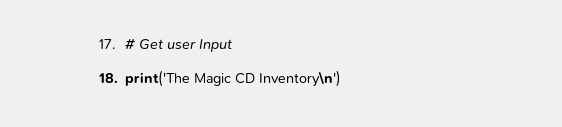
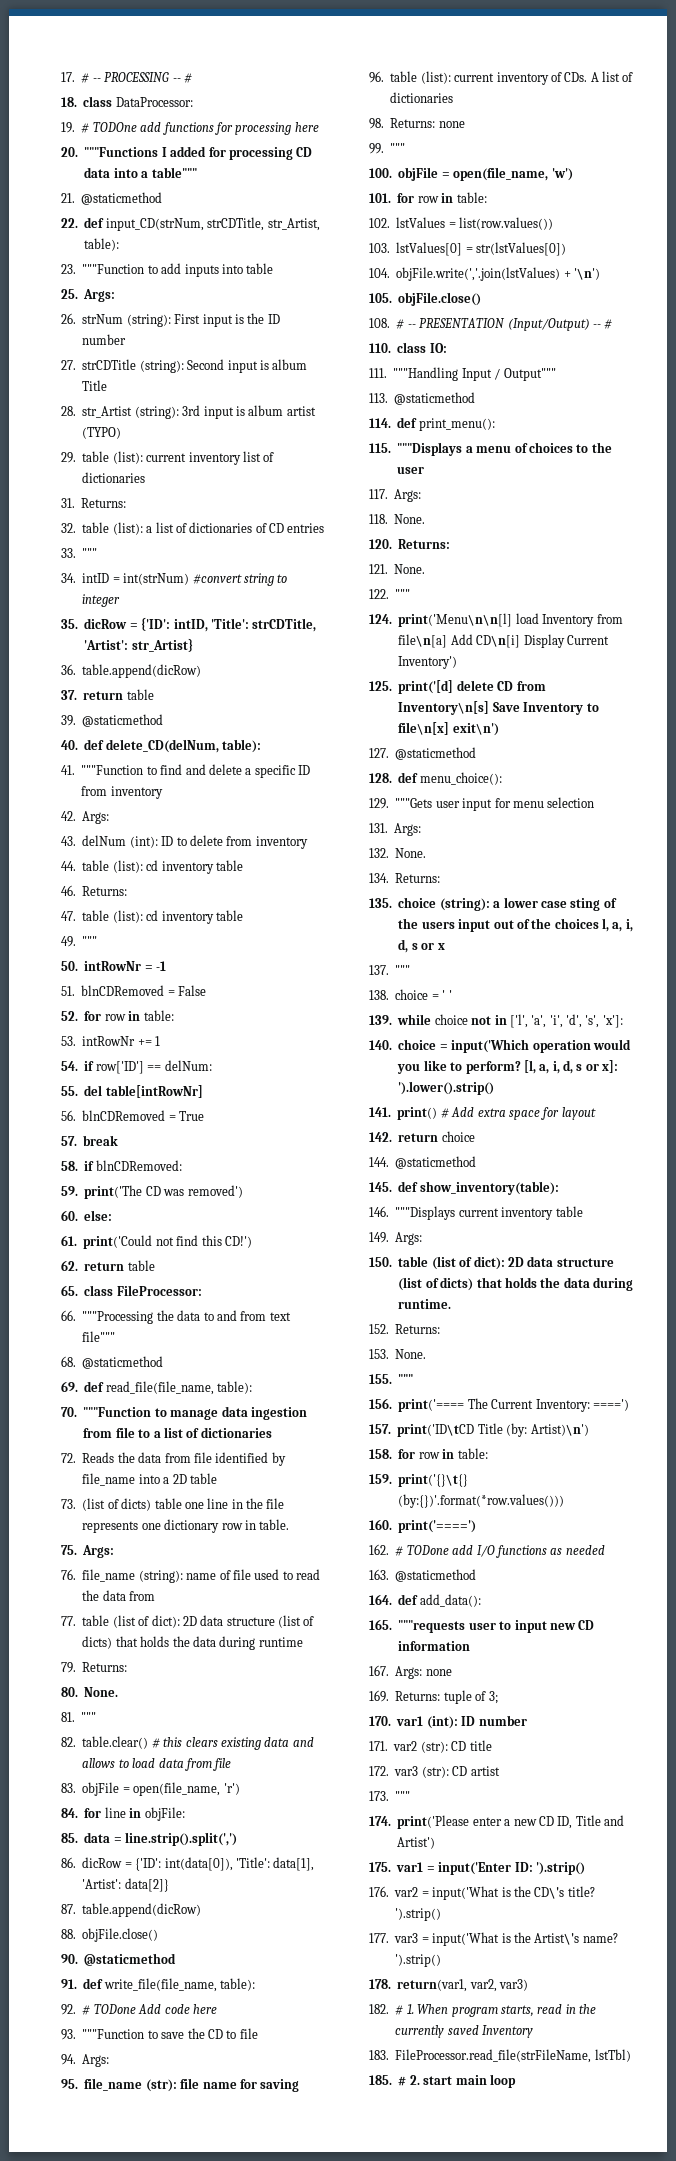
- 17. # Get user Input
- 18. print('The Magic CD Inventory\n')
+ 17. # -- PROCESSING -- #
+ 18. class DataProcessor:
+ 19. # TODOne add functions for processing here
+ 20. """Functions I added for processing CD data into a table"""
+ 21. @staticmethod
+ 22. def input_CD(strNum, strCDTitle, str_Artist, table):
+ 23. """Function to add inputs into table
+ 25. Args:
+ 26. strNum (string): First input is the ID number
+ 27. strCDTitle (string): Second input is album Title
+ 28. str_Artist (string): 3rd input is album artist (TYPO)
+ 29. table (list): current inventory list of dictionaries
+ 31. Returns:
+ 32. table (list): a list of dictionaries of CD entries
+ 33. """
+ 34. intID = int(strNum) #convert string to integer
+ 35. dicRow = {'ID': intID, 'Title': strCDTitle, 'Artist': str_Artist}
+ 36. table.append(dicRow)
+ 37. return table
+ 39. @staticmethod
+ 40. def delete_CD(delNum, table):
+ 41. """Function to find and delete a specific ID from inventory
+ 42. Args:
+ 43. delNum (int): ID to delete from inventory
+ 44. table (list): cd inventory table
+ 46. Returns:
+ 47. table (list): cd inventory table
+ 49. """
+ 50. intRowNr = -1
+ 51. blnCDRemoved = False
+ 52. for row in table:
+ 53. intRowNr += 1
+ 54. if row['ID'] == delNum:
+ 55. del table[intRowNr]
+ 56. blnCDRemoved = True
+ 57. break
+ 58. if blnCDRemoved:
+ 59. print('The CD was removed')
+ 60. else:
+ 61. print('Could not find this CD!')
+ 62. return table
+ 65. class FileProcessor:
+ 66. """Processing the data to and from text file"""
+ 68. @staticmethod
+ 69. def read_file(file_name, table):
+ 70. """Function to manage data ingestion from file to a list of dictionaries
+ 72. Reads the data from file identified by file_name into a 2D table
+ 73. (list of dicts) table one line in the file represents one dictionary row in table.
+ 75. Args:
+ 76. file_name (string): name of file used to read the data from
+ 77. table (list of dict): 2D data structure (list of dicts) that holds the data during runtime
+ 79. Returns:
+ 80. None.
+ 81. """
+ 82. table.clear() # this clears existing data and allows to load data from file
+ 83. objFile = open(file_name, 'r')
+ 84. for line in objFile:
+ 85. data = line.strip().split(',')
+ 86. dicRow = {'ID': int(data[0]), 'Title': data[1], 'Artist': data[2]}
+ 87. table.append(dicRow)
+ 88. objFile.close()
+ 90. @staticmethod
+ 91. def write_file(file_name, table):
+ 92. # TODone Add code here
+ 93. """Function to save the CD to file
+ 94. Args:
+ 95. file_name (str): file name for saving
+ 96. table (list): current inventory of CDs. A list of dictionaries
+ 98. Returns: none
+ 99. """
+ 100. objFile = open(file_name, 'w')
+ 101. for row in table:
+ 102. lstValues = list(row.values())
+ 103. lstValues[0] = str(lstValues[0])
+ 104. objFile.write(','.join(lstValues) + '\n')
+ 105. objFile.close()
+ 108. # -- PRESENTATION (Input/Output) -- #
+ 110. class IO:
+ 111. """Handling Input / Output"""
+ 113. @staticmethod
+ 114. def print_menu():
+ 115. """Displays a menu of choices to the user
+ 117. Args:
+ 118. None.
+ 120. Returns:
+ 121. None.
+ 122. """
+ 124. print('Menu\n\n[l] load Inventory from file\n[a] Add CD\n[i] Display Current Inventory')
+ 125. print('[d] delete CD from Inventory\n[s] Save Inventory to file\n[x] exit\n')
+ 127. @staticmethod
+ 128. def menu_choice():
+ 129. """Gets user input for menu selection
+ 131. Args:
+ 132. None.
+ 134. Returns:
+ 135. choice (string): a lower case sting of the users input out of the choices l, a, i, d, s or x
+ 137. """
+ 138. choice = ' '
+ 139. while choice not in ['l', 'a', 'i', 'd', 's', 'x']:
+ 140. choice = input('Which operation would you like to perform? [l, a, i, d, s or x]: ').lower().strip()
+ 141. print() # Add extra space for layout
+ 142. return choice
+ 144. @staticmethod
+ 145. def show_inventory(table):
+ 146. """Displays current inventory table
+ 149. Args:
+ 150. table (list of dict): 2D data structure (list of dicts) that holds the data during runtime.
+ 152. Returns:
+ 153. None.
+ 155. """
+ 156. print('==== The Current Inventory: ====')
+ 157. print('ID\tCD Title (by: Artist)\n')
+ 158. for row in table:
+ 159. print('{}\t{} (by:{})'.format(*row.values()))
+ 160. print('====')
+ 162. # TODone add I/O functions as needed
+ 163. @staticmethod
+ 164. def add_data():
+ 165. """requests user to input new CD information
+ 167. Args: none
+ 169. Returns: tuple of 3;
+ 170. var1 (int): ID number
+ 171. var2 (str): CD title
+ 172. var3 (str): CD artist
+ 173. """
+ 174. print('Please enter a new CD ID, Title and Artist')
+ 175. var1 = input('Enter ID: ').strip()
+ 176. var2 = input('What is the CD\'s title? ').strip()
+ 177. var3 = input('What is the Artist\'s name? ').strip()
+ 178. return(var1, var2, var3)
+ 182. # 1. When program starts, read in the currently saved Inventory
+ 183. FileProcessor.read_file(strFileName, lstTbl)
+ 185. # 2. start main loop

